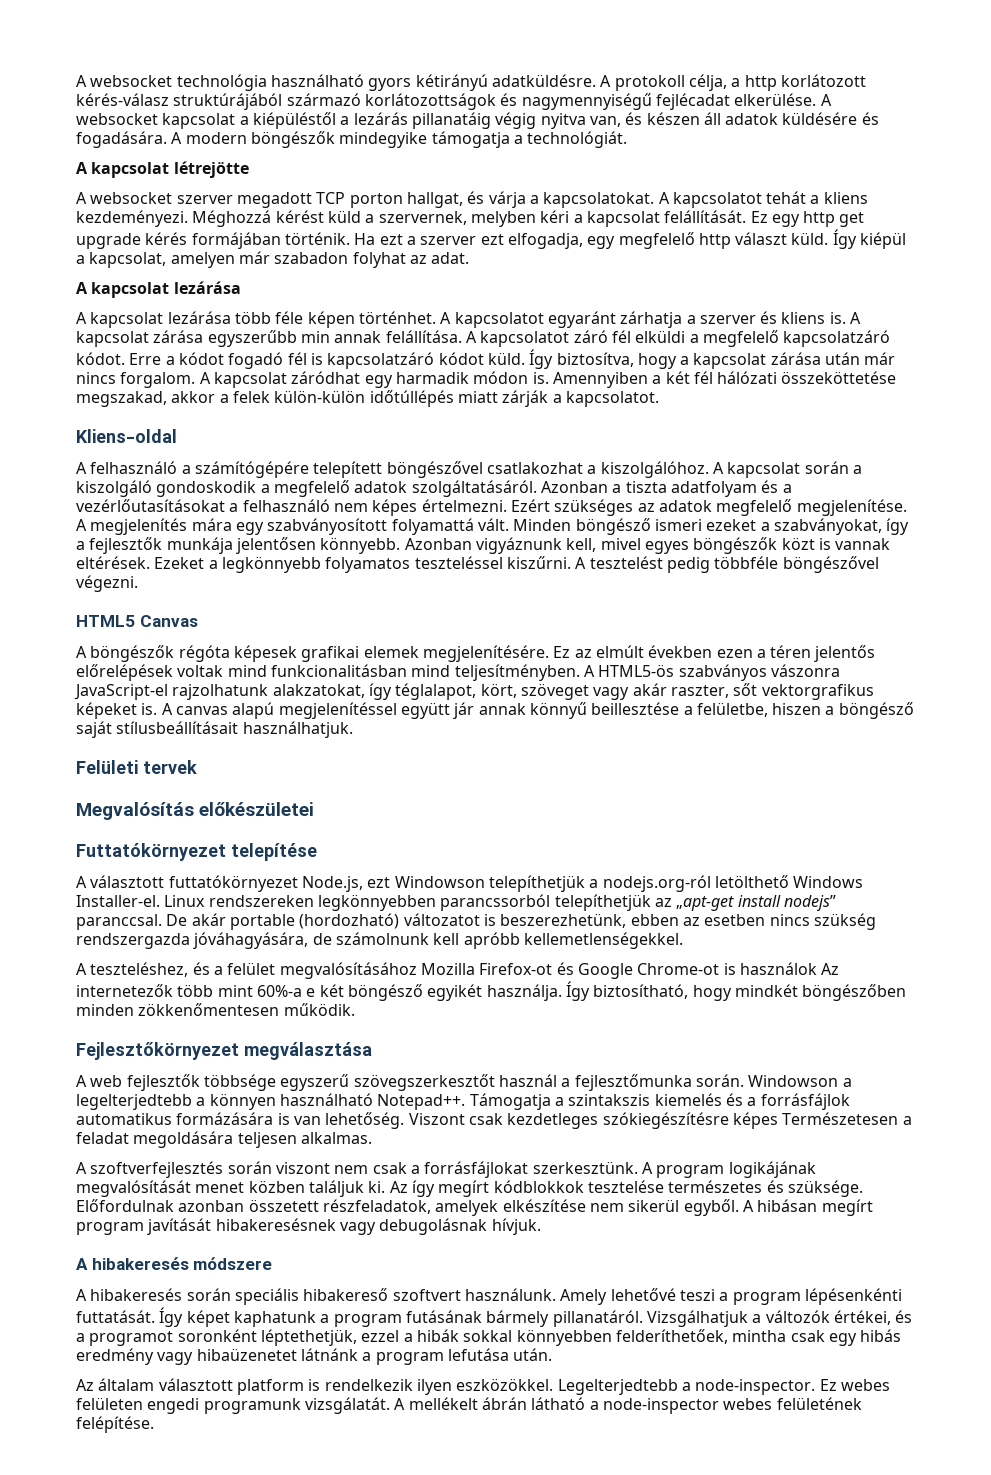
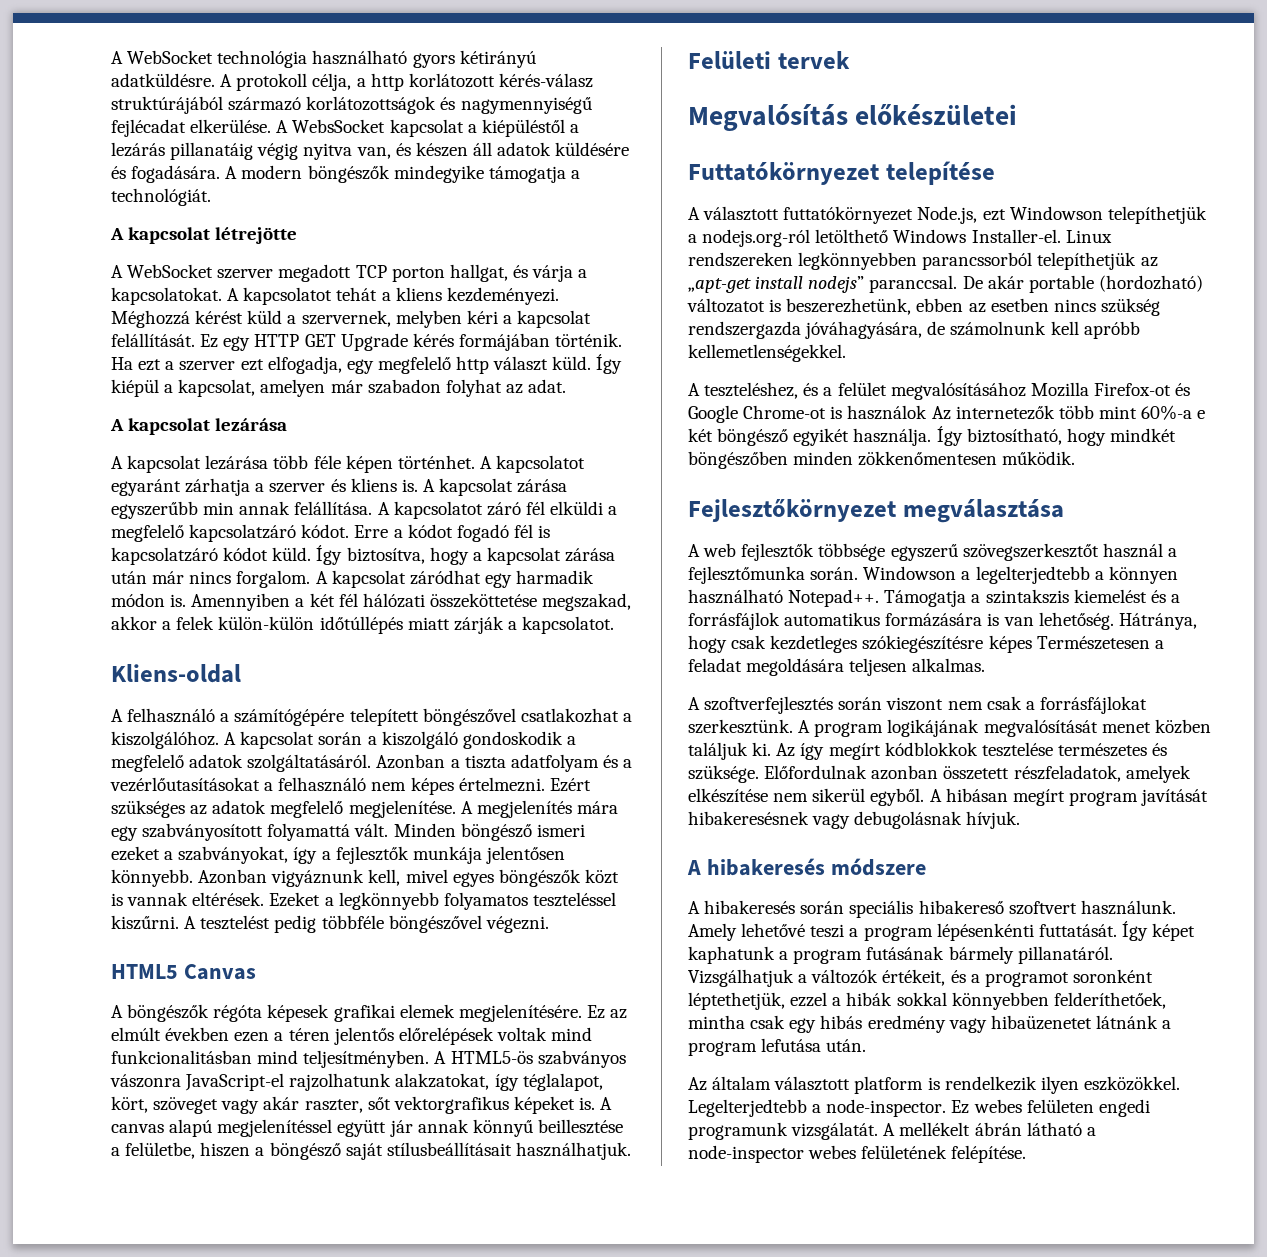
- A websocket technológia használható gyors kétirányú adatküldésre.
+ A WebSocket technológia használható gyors kétirányú adatküldésre.
- A websocket kapcsolat a kiépüléstől a lezárás pillanatáig végig nyitva van, és készen áll adatok küldésére és fogadására.
+ A WebsSocket kapcsolat a kiépüléstől a lezárás pillanatáig végig nyitva van, és készen áll adatok küldésére és fogadására.
- A websocket szerver megadott TCP porton hallgat, és várja a kapcsolatokat.
+ A WebSocket szerver megadott TCP porton hallgat, és várja a kapcsolatokat.
- Ez egy http get upgrade kérés formájában történik.
+ Ez egy HTTP GET Upgrade kérés formájában történik.
- Támogatja a szintakszis kiemelés és a forrásfájlok automatikus formázására is van lehetőség.
+ Támogatja a szintakszis kiemelést és a forrásfájlok automatikus formázására is van lehetőség.
- Viszont csak kezdetleges szókiegészítésre képes Természetesen a feladat megoldására teljesen alkalmas.
+ Hátránya, hogy csak kezdetleges szókiegészítésre képes Természetesen a feladat megoldására teljesen alkalmas.
- Vizsgálhatjuk a változók értékei, és a programot soronként léptethetjük, ezzel a hibák sokkal könnyebben felderíthetőek, mintha csak egy hibás eredmény vagy hibaüzenetet látnánk a program lefutása után.
+ Vizsgálhatjuk a változók értékeit, és a programot soronként léptethetjük, ezzel a hibák sokkal könnyebben felderíthetőek, mintha csak egy hibás eredmény vagy hibaüzenetet látnánk a program lefutása után.

